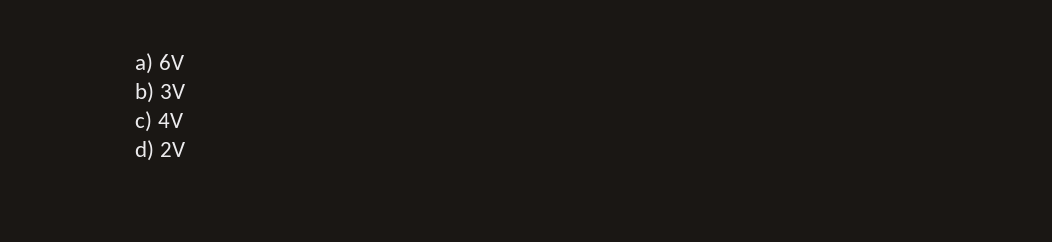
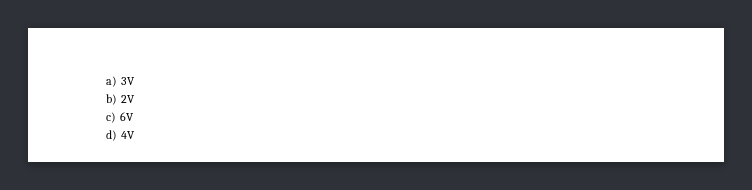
- a) 6V
- b) 3V
- c) 4V
+ a) 3V
+ b) 2V
+ c) 6V
+ d) 4V
- d) 2V

